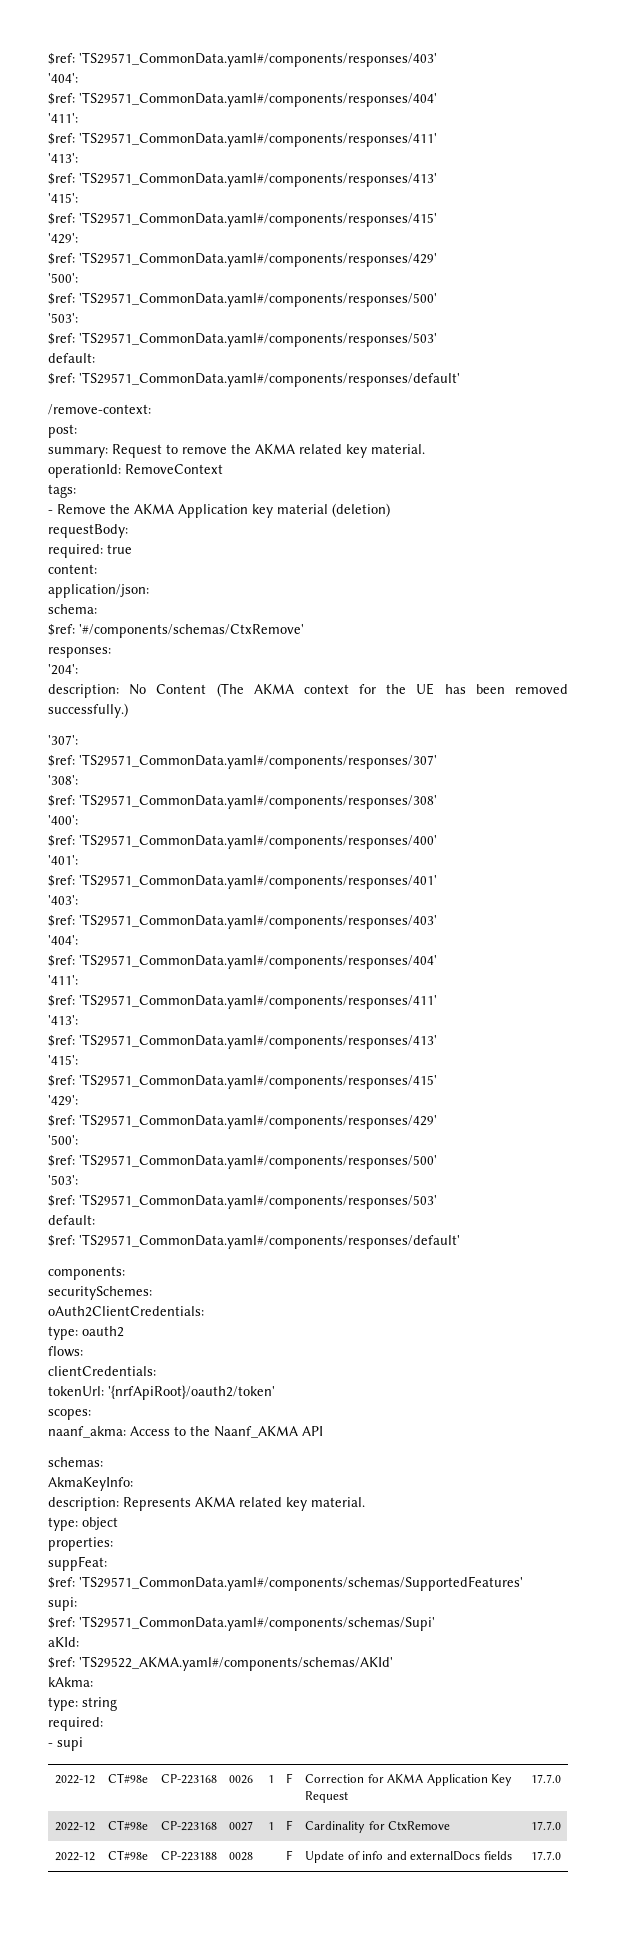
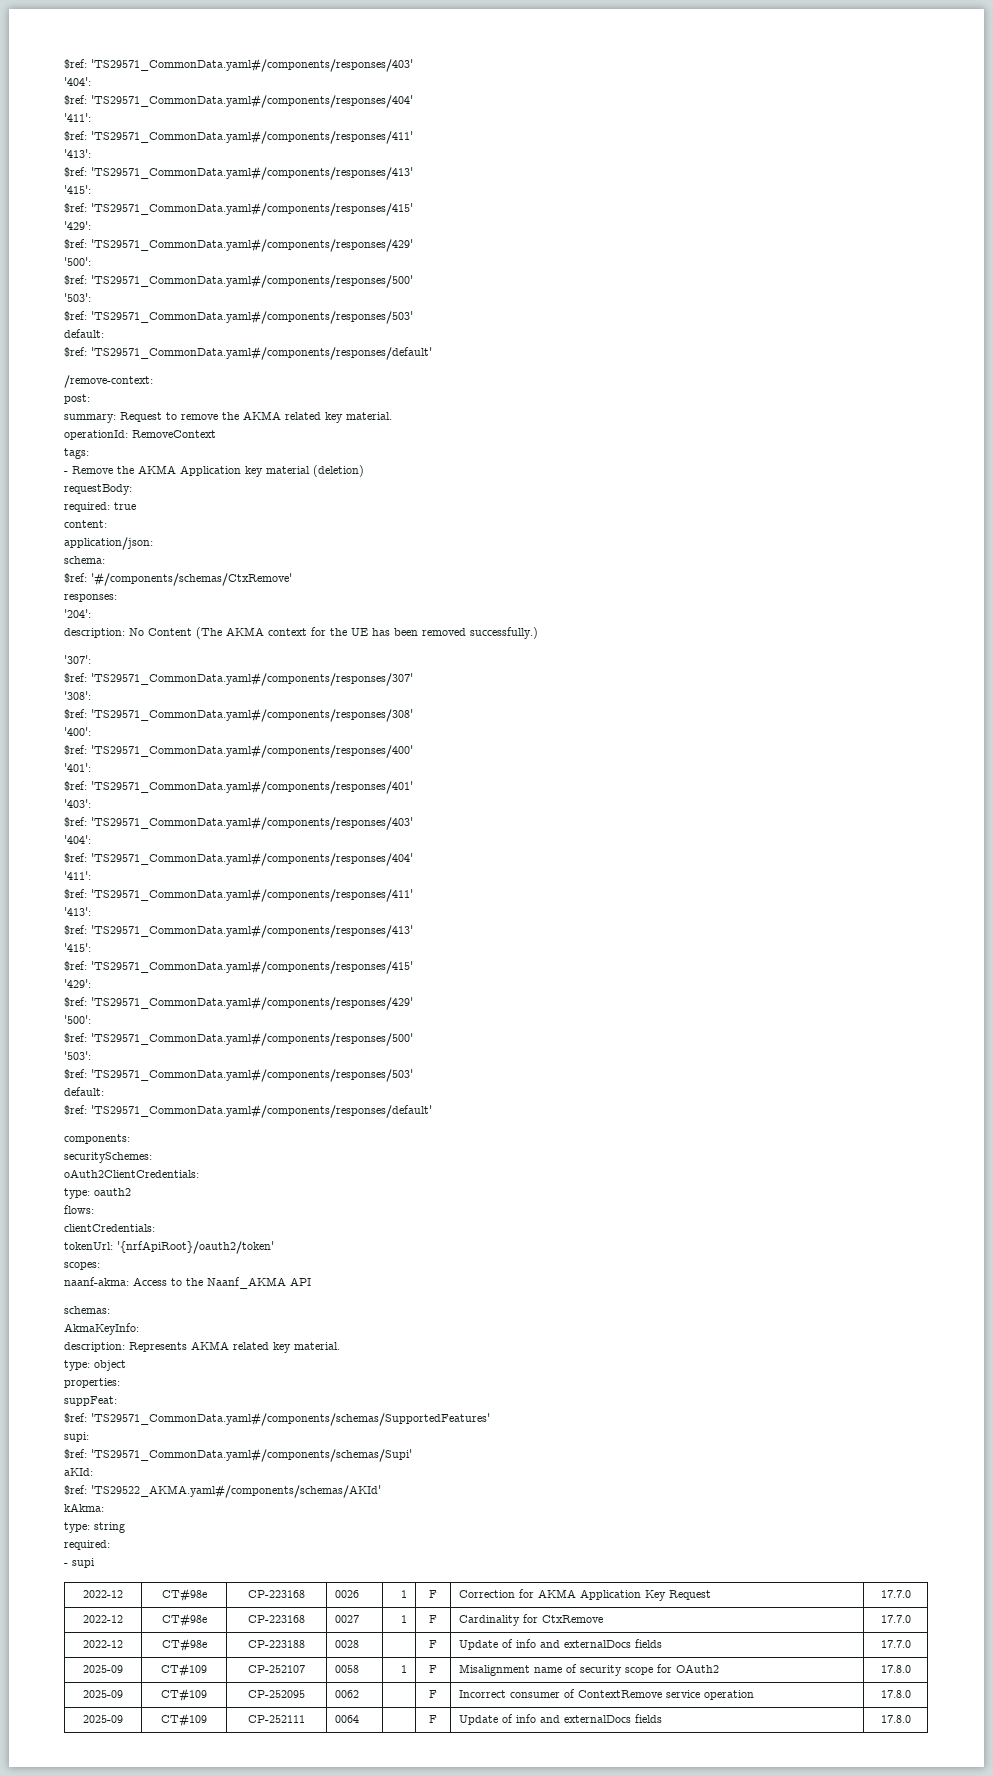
- naanf_akma: Access to the Naanf_AKMA API
+ naanf-akma: Access to the Naanf_AKMA API
+ 2025-09 | CT#109 | CP-252107 | 0058 | 1 | F | Misalignment name of security scope for OAuth2 | 17.8.0
+ 2025-09 | CT#109 | CP-252095 | 0062 | | F | Incorrect consumer of ContextRemove service operation | 17.8.0
+ 2025-09 | CT#109 | CP-252111 | 0064 | | F | Update of info and externalDocs fields | 17.8.0

